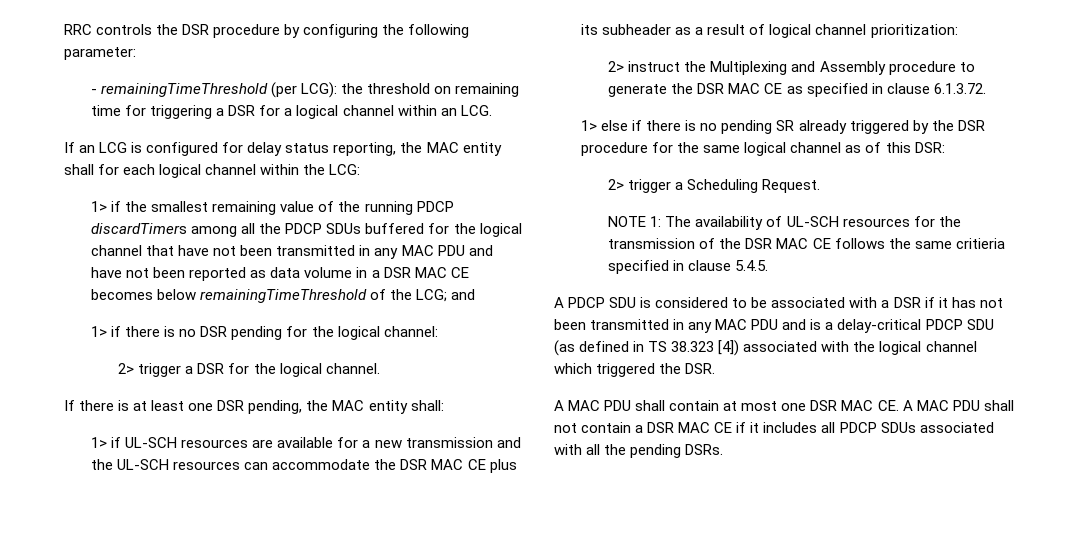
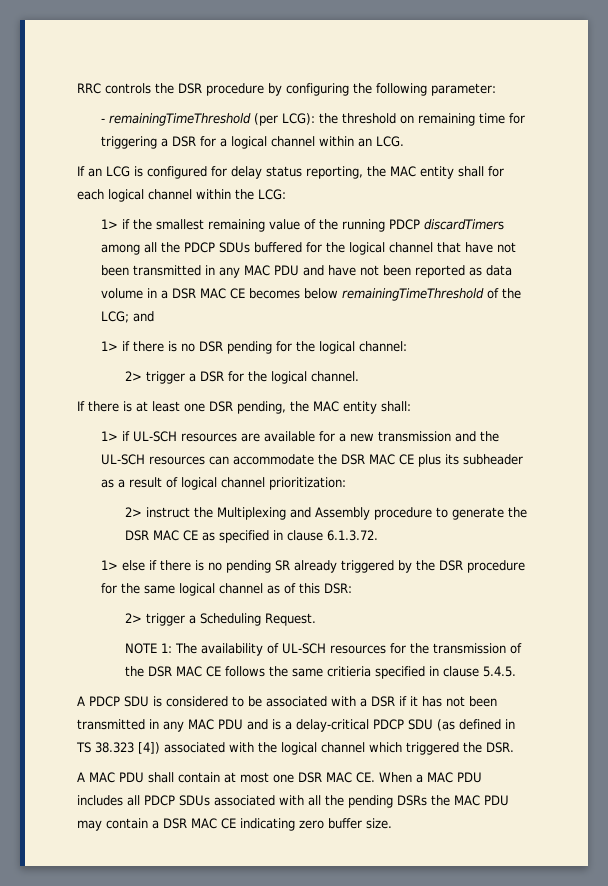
- A MAC PDU shall contain at most one DSR MAC CE. A MAC PDU shall not contain a DSR MAC CE if it includes all PDCP SDUs associated with all the pending DSRs.
+ A MAC PDU shall contain at most one DSR MAC CE. When a MAC PDU includes all PDCP SDUs associated with all the pending DSRs the MAC PDU may contain a DSR MAC CE indicating zero buffer size.

